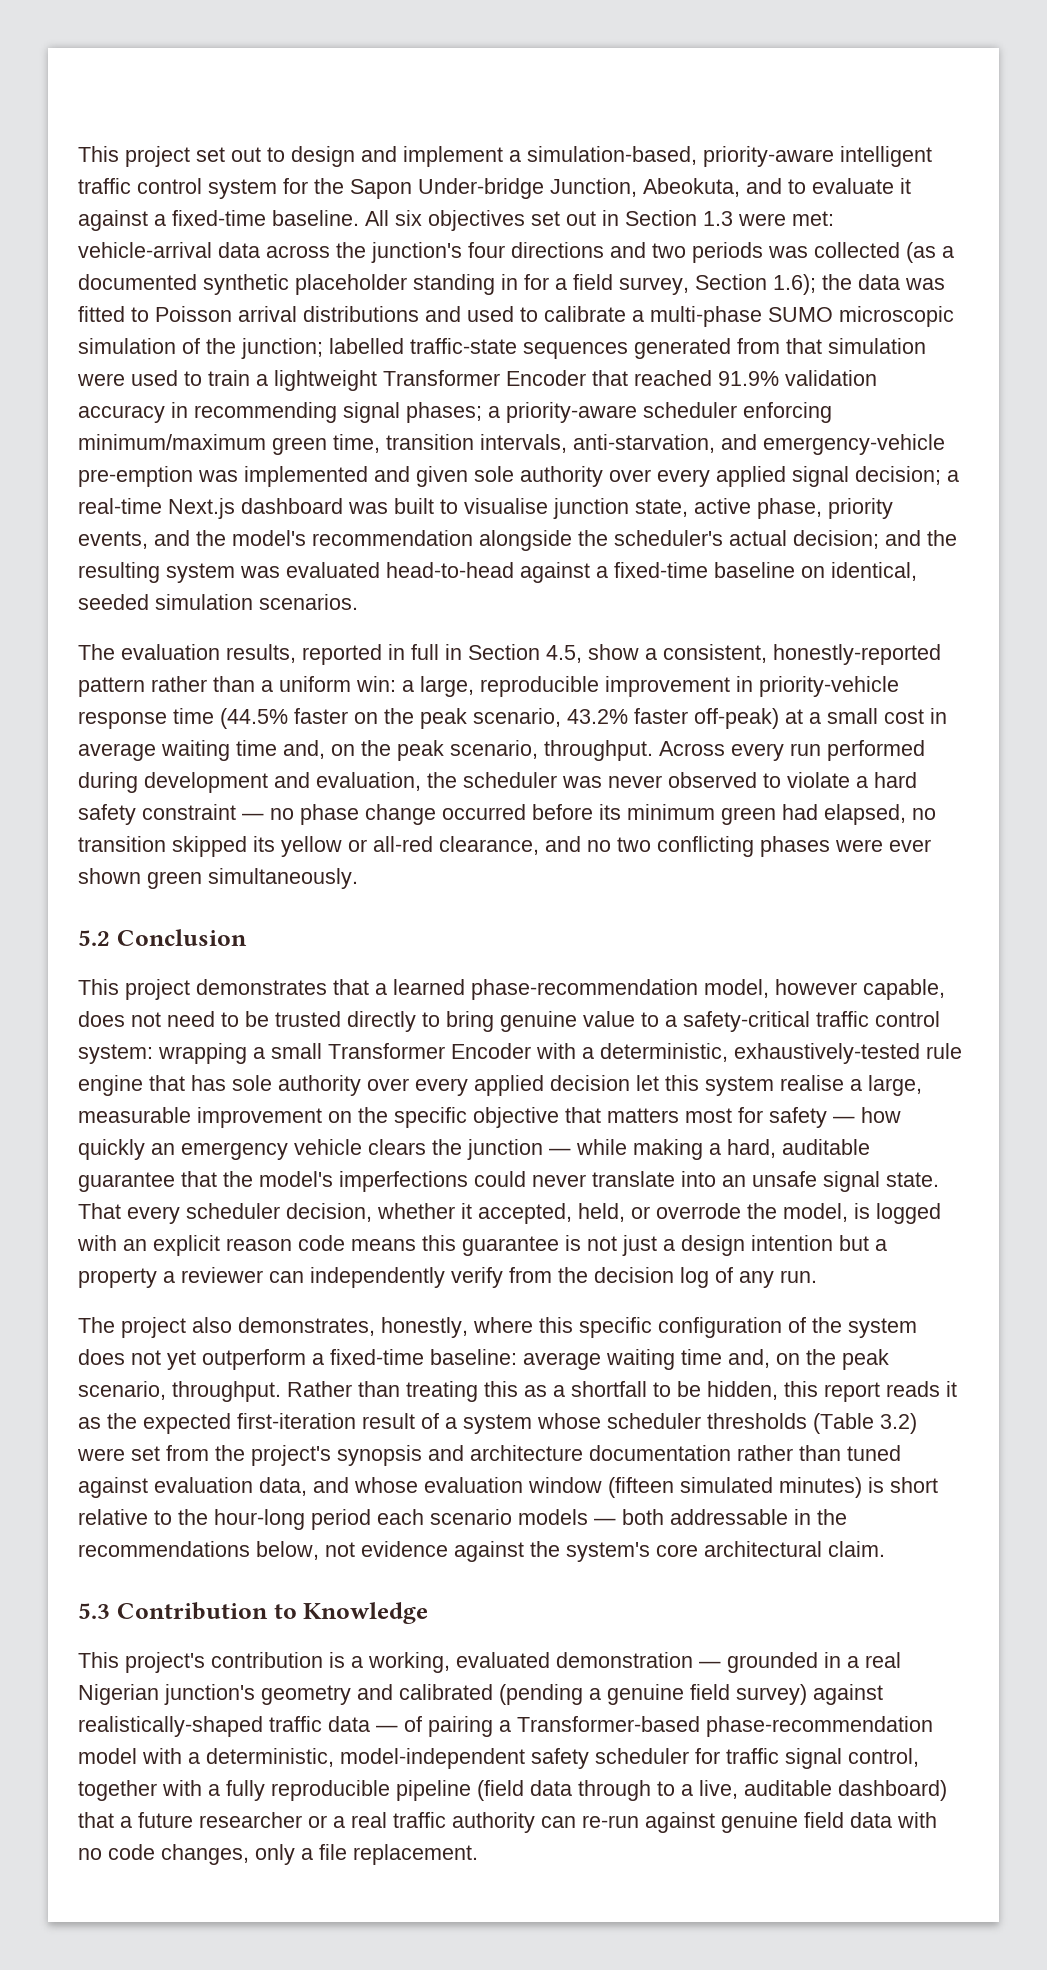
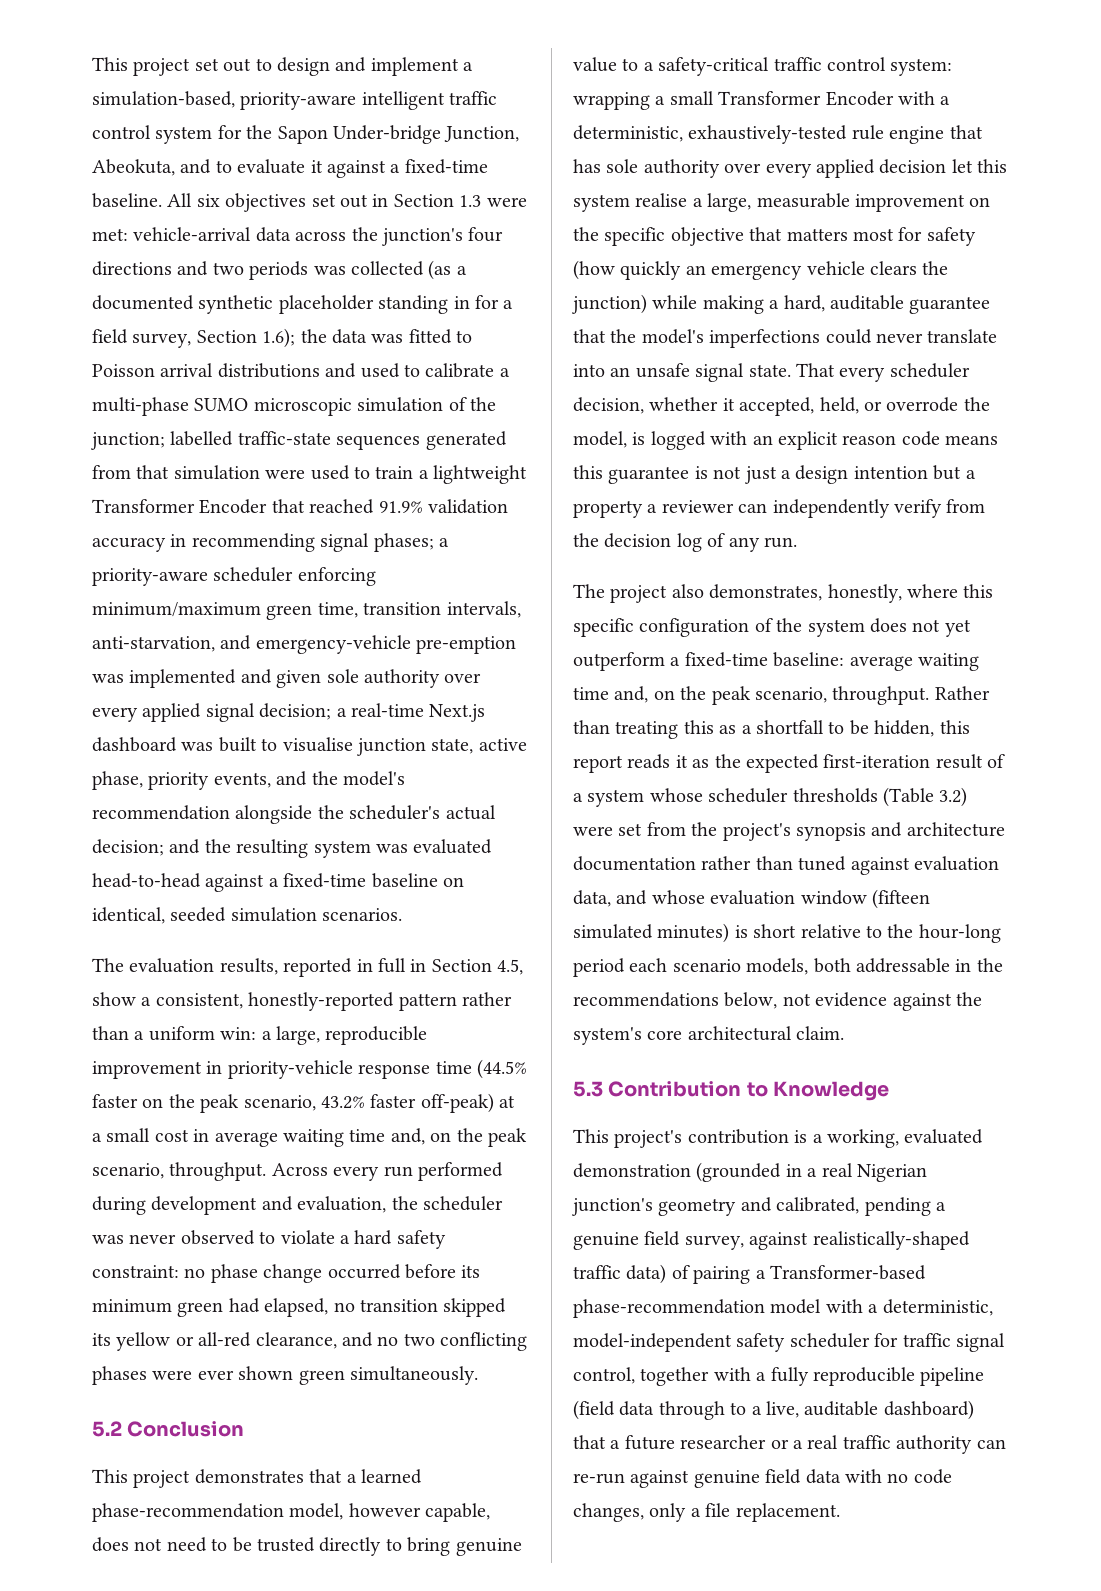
- Across every run performed during development and evaluation, the scheduler was never observed to violate a hard safety constraint — no phase change occurred before its minimum green had elapsed, no transition skipped its yellow or all-red clearance, and no two conflicting phases were ever shown green simultaneously.
+ Across every run performed during development and evaluation, the scheduler was never observed to violate a hard safety constraint: no phase change occurred before its minimum green had elapsed, no transition skipped its yellow or all-red clearance, and no two conflicting phases were ever shown green simultaneously.
- wrapping a small Transformer Encoder with a deterministic, exhaustively-tested rule engine that has sole authority over every applied decision let this system realise a large, measurable improvement on the specific objective that matters most for safety — how quickly an emergency vehicle clears the junction — while making a hard, auditable guarantee that the model's imperfections could never translate into an unsafe signal state.
+ wrapping a small Transformer Encoder with a deterministic, exhaustively-tested rule engine that has sole authority over every applied decision let this system realise a large, measurable improvement on the specific objective that matters most for safety (how quickly an emergency vehicle clears the junction) while making a hard, auditable guarantee that the model's imperfections could never translate into an unsafe signal state.
- Rather than treating this as a shortfall to be hidden, this report reads it as the expected first-iteration result of a system whose scheduler thresholds (Table 3.2) were set from the project's synopsis and architecture documentation rather than tuned against evaluation data, and whose evaluation window (fifteen simulated minutes) is short relative to the hour-long period each scenario models — both addressable in the recommendations below, not evidence against the system's core architectural claim.
+ Rather than treating this as a shortfall to be hidden, this report reads it as the expected first-iteration result of a system whose scheduler thresholds (Table 3.2) were set from the project's synopsis and architecture documentation rather than tuned against evaluation data, and whose evaluation window (fifteen simulated minutes) is short relative to the hour-long period each scenario models, both addressable in the recommendations below, not evidence against the system's core architectural claim.
- This project's contribution is a working, evaluated demonstration — grounded in a real Nigerian junction's geometry and calibrated (pending a genuine field survey) against realistically-shaped traffic data — of pairing a Transformer-based phase-recommendation model with a deterministic, model-independent safety scheduler for traffic signal control, together with a fully reproducible pipeline (field data through to a live, auditable dashboard) that a future researcher or a real traffic authority can re-run against genuine field data with no code changes, only a file replacement.
+ This project's contribution is a working, evaluated demonstration (grounded in a real Nigerian junction's geometry and calibrated, pending a genuine field survey, against realistically-shaped traffic data) of pairing a Transformer-based phase-recommendation model with a deterministic, model-independent safety scheduler for traffic signal control, together with a fully reproducible pipeline (field data through to a live, auditable dashboard) that a future researcher or a real traffic authority can re-run against genuine field data with no code changes, only a file replacement.

